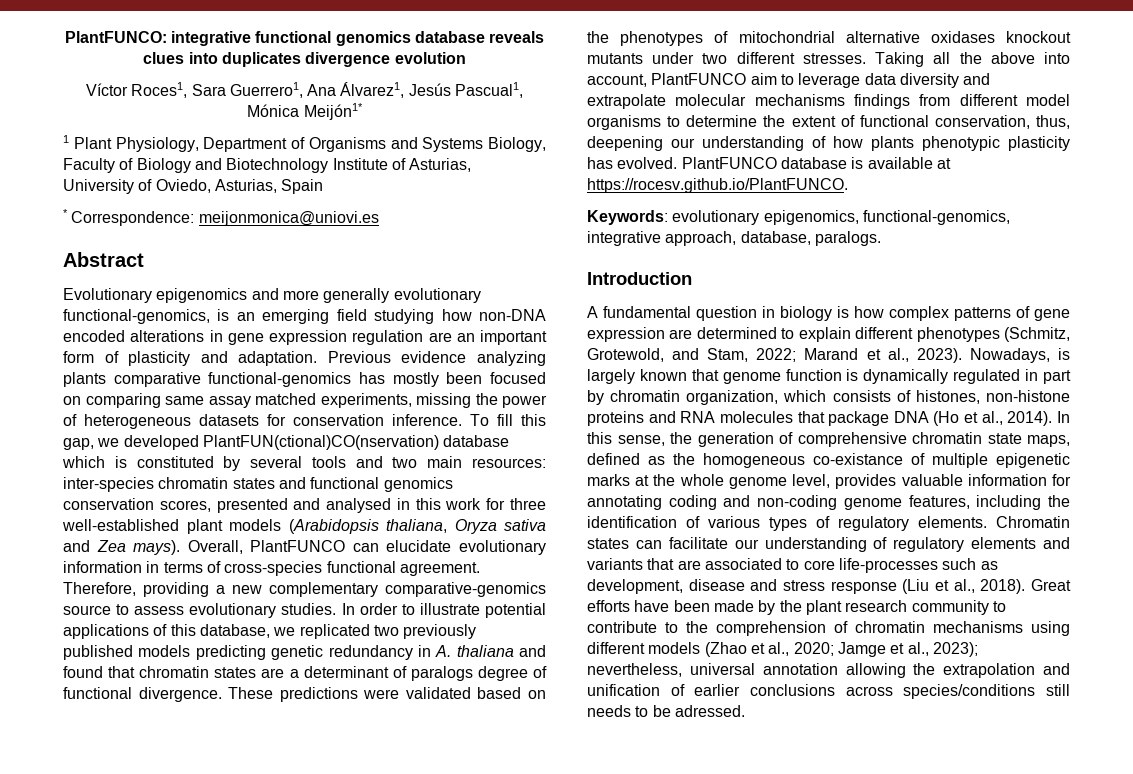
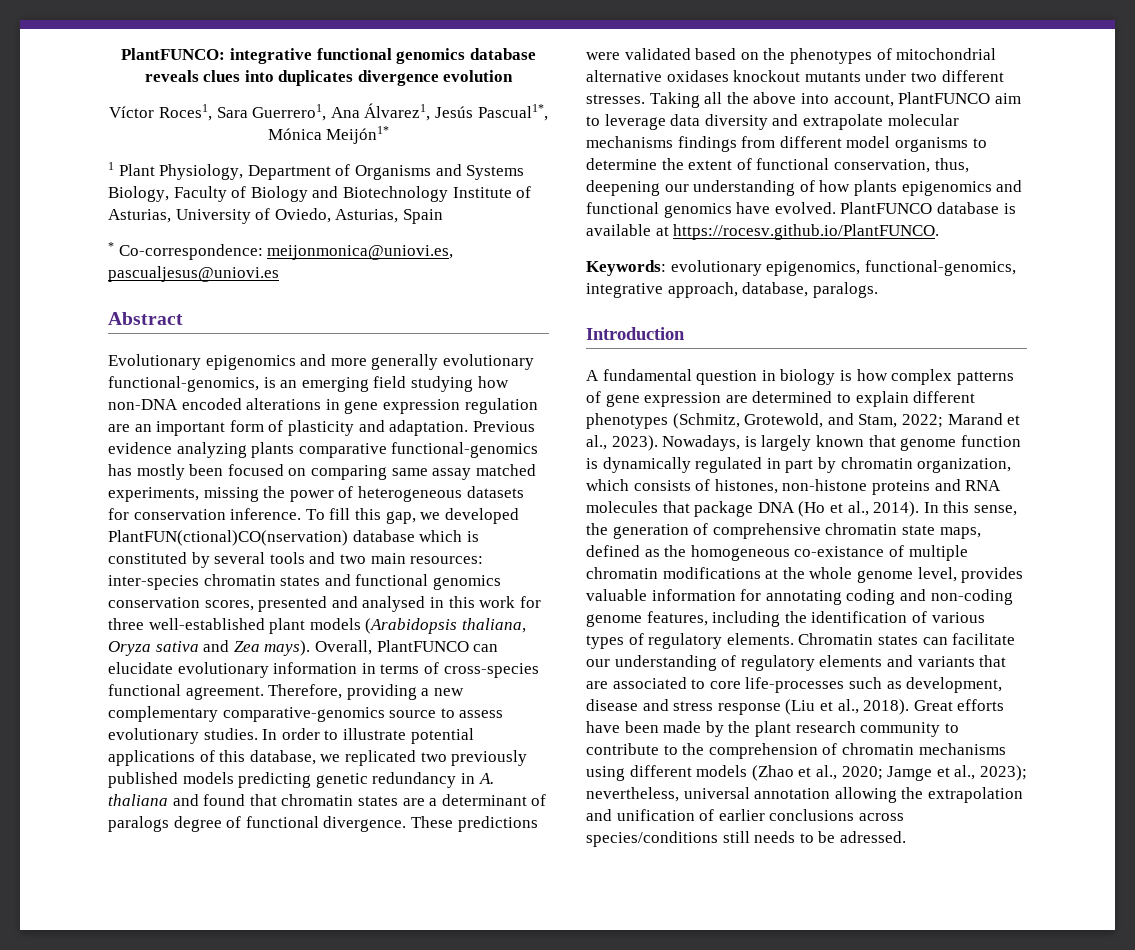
- Víctor Roces1, Sara Guerrero1, Ana Álvarez1, Jesús Pascual1, Mónica Meijón1*
+ Víctor Roces1, Sara Guerrero1, Ana Álvarez1, Jesús Pascual1*, Mónica Meijón1*
- * Correspondence: meijonmonica@uniovi.es
+ * Co-correspondence: meijonmonica@uniovi.es, pascualjesus@uniovi.es
- Taking all the above into account, PlantFUNCO aim to leverage data diversity and extrapolate molecular mechanisms findings from different model organisms to determine the extent of functional conservation, thus, deepening our understanding of how plants phenotypic plasticity has evolved.
+ Taking all the above into account, PlantFUNCO aim to leverage data diversity and extrapolate molecular mechanisms findings from different model organisms to determine the extent of functional conservation, thus, deepening our understanding of how plants epigenomics and functional genomics have evolved.
- In this sense, the generation of comprehensive chromatin state maps, defined as the homogeneous co-existance of multiple epigenetic marks at the whole genome level, provides valuable information for annotating coding and non-coding genome features, including the identification of various types of regulatory elements.
+ In this sense, the generation of comprehensive chromatin state maps, defined as the homogeneous co-existance of multiple chromatin modifications at the whole genome level, provides valuable information for annotating coding and non-coding genome features, including the identification of various types of regulatory elements.

